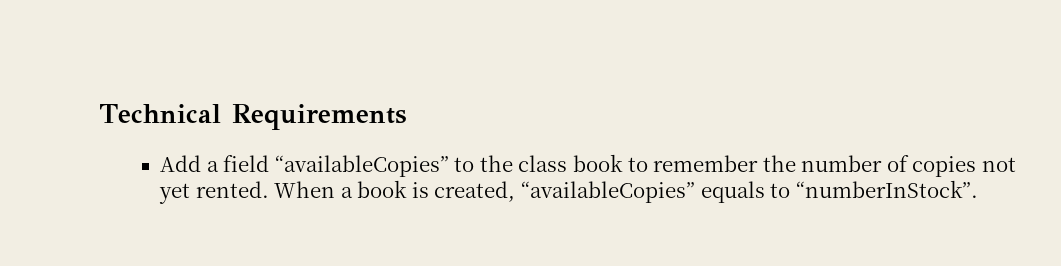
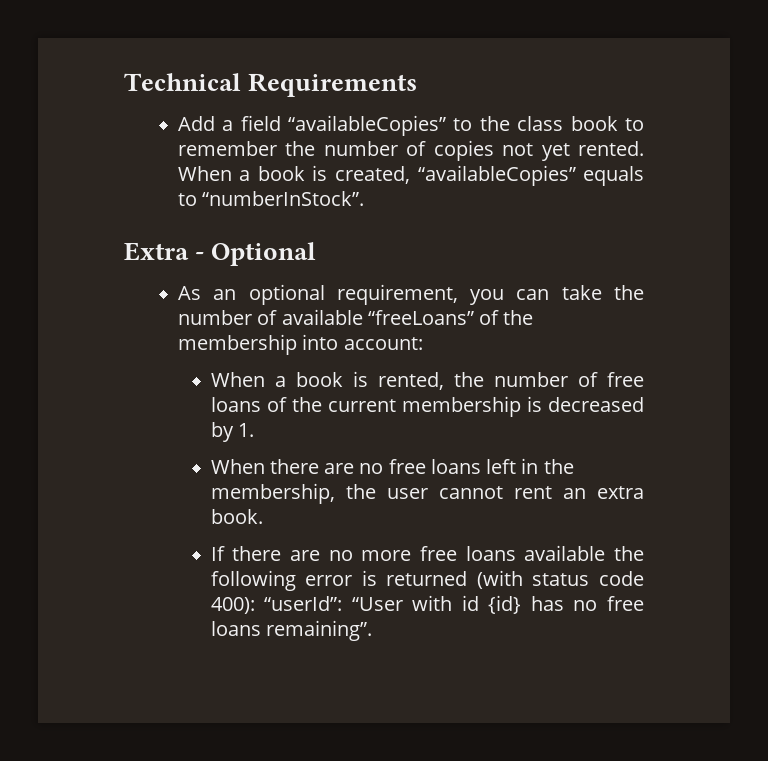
+ Extra - Optional
+ As an optional requirement, you can take the number of available “freeLoans” of the membership into account:
+ When a book is rented, the number of free loans of the current membership is decreased by 1.
+ When there are no free loans left in the membership, the user cannot rent an extra book.
+ If there are no more free loans available the following error is returned (with status code 400): “userId”: “User with id {id} has no free loans remaining”.

